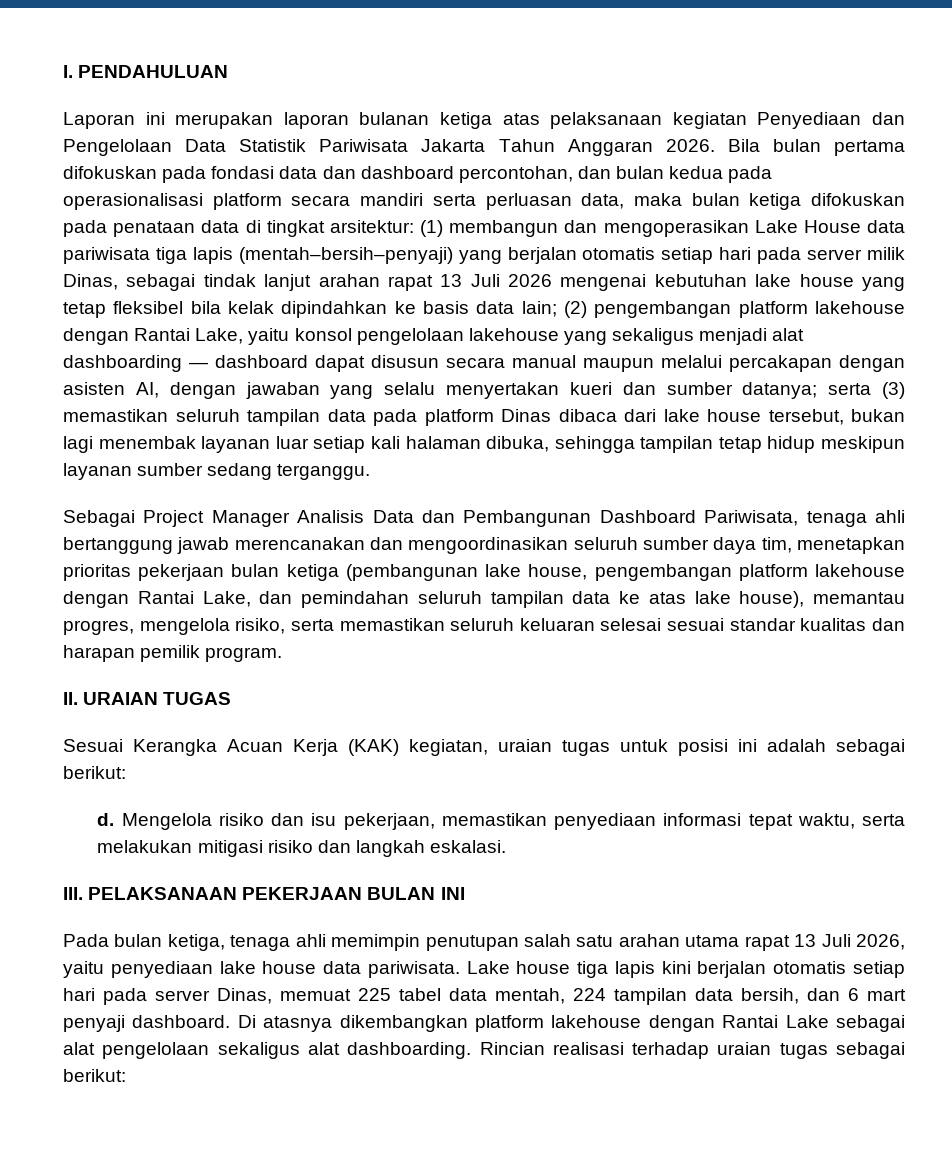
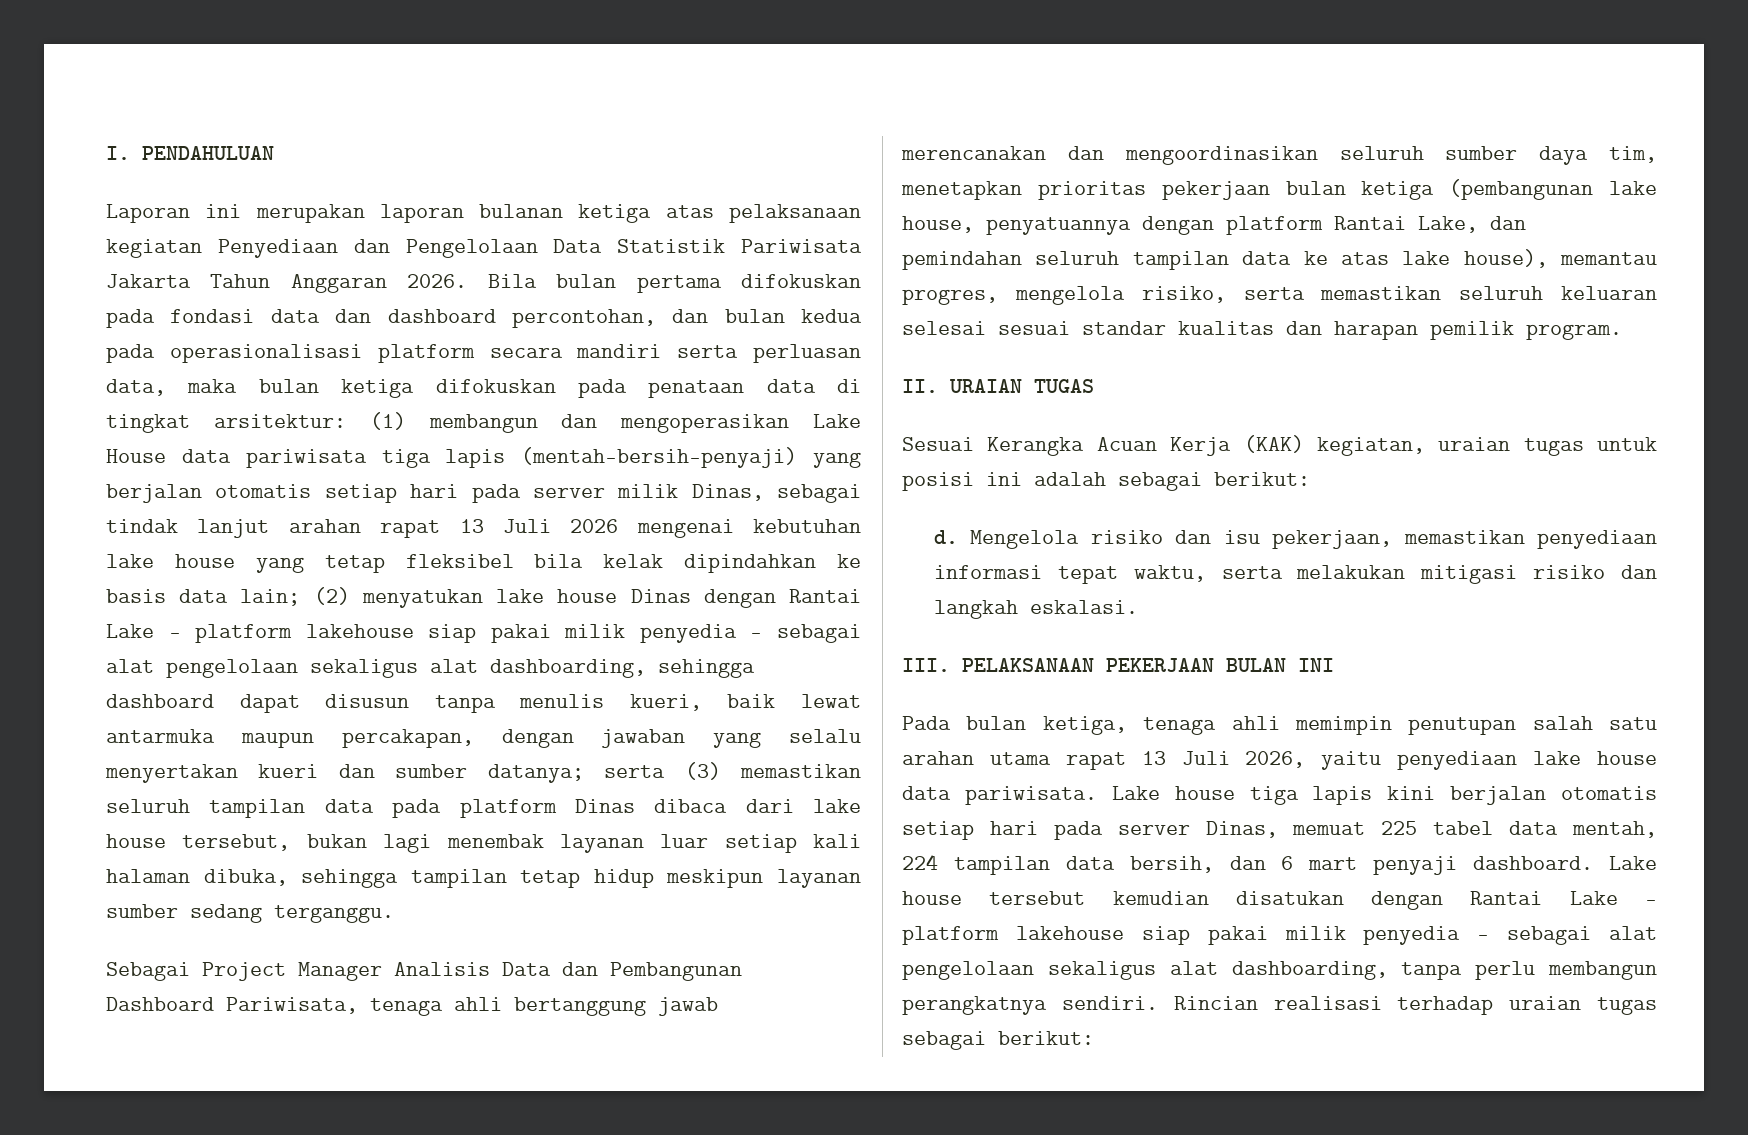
- (2) pengembangan platform lakehouse dengan Rantai Lake, yaitu konsol pengelolaan lakehouse yang sekaligus menjadi alat dashboarding — dashboard dapat disusun secara manual maupun melalui percakapan dengan asisten AI, dengan jawaban yang selalu menyertakan kueri dan sumber datanya;
+ (2) menyatukan lake house Dinas dengan Rantai Lake — platform lakehouse siap pakai milik penyedia — sebagai alat pengelolaan sekaligus alat dashboarding, sehingga dashboard dapat disusun tanpa menulis kueri, baik lewat antarmuka maupun percakapan, dengan jawaban yang selalu menyertakan kueri dan sumber datanya;
- Sebagai Project Manager Analisis Data dan Pembangunan Dashboard Pariwisata, tenaga ahli bertanggung jawab merencanakan dan mengoordinasikan seluruh sumber daya tim, menetapkan prioritas pekerjaan bulan ketiga (pembangunan lake house, pengembangan platform lakehouse dengan Rantai Lake, dan pemindahan seluruh tampilan data ke atas lake house), memantau progres, mengelola risiko, serta memastikan seluruh keluaran selesai sesuai standar kualitas dan harapan pemilik program.
+ Sebagai Project Manager Analisis Data dan Pembangunan Dashboard Pariwisata, tenaga ahli bertanggung jawab merencanakan dan mengoordinasikan seluruh sumber daya tim, menetapkan prioritas pekerjaan bulan ketiga (pembangunan lake house, penyatuannya dengan platform Rantai Lake, dan pemindahan seluruh tampilan data ke atas lake house), memantau progres, mengelola risiko, serta memastikan seluruh keluaran selesai sesuai standar kualitas dan harapan pemilik program.
- Di atasnya dikembangkan platform lakehouse dengan Rantai Lake sebagai alat pengelolaan sekaligus alat dashboarding.
+ Lake house tersebut kemudian disatukan dengan Rantai Lake — platform lakehouse siap pakai milik penyedia — sebagai alat pengelolaan sekaligus alat dashboarding, tanpa perlu membangun perangkatnya sendiri.

